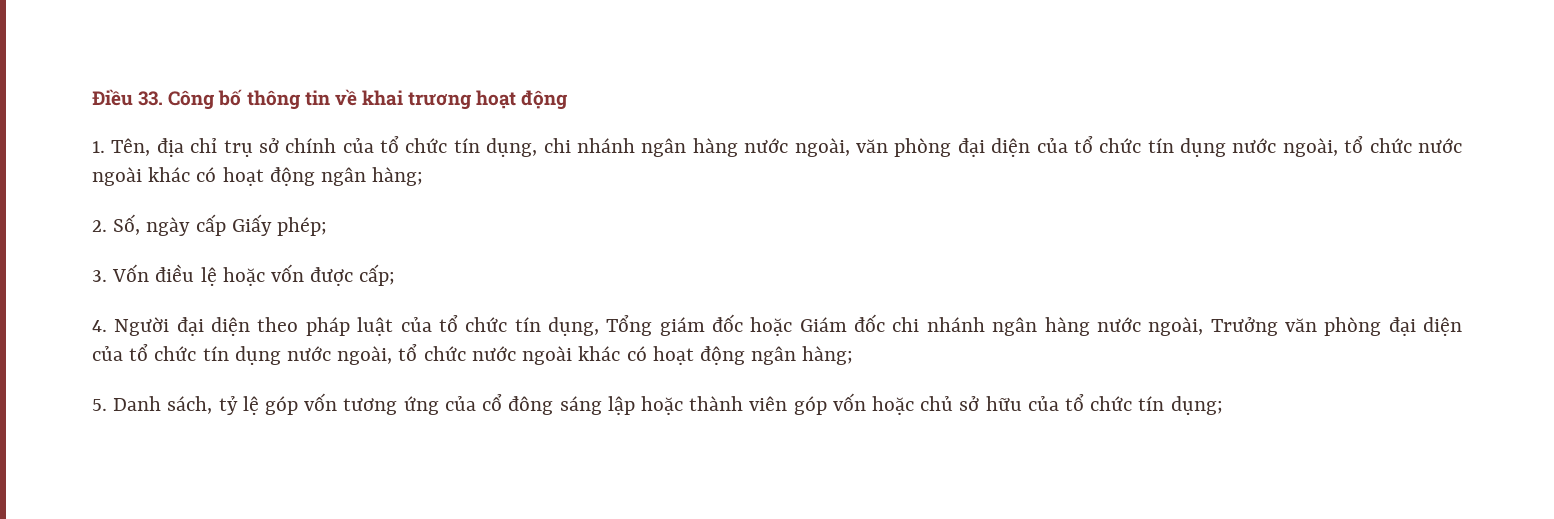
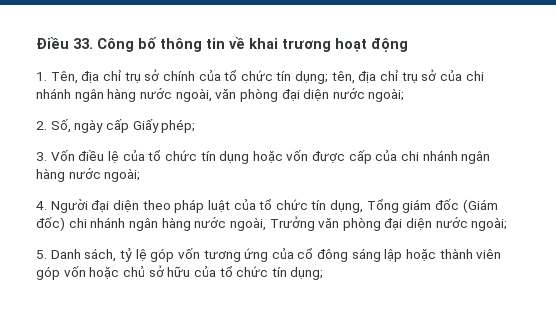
- 1. Tên, địa chỉ trụ sở chính của tổ chức tín dụng, chi nhánh ngân hàng nước ngoài, văn phòng đại diện của tổ chức tín dụng nước ngoài, tổ chức nước ngoài khác có hoạt động ngân hàng;
+ 1. Tên, địa chỉ trụ sở chính của tổ chức tín dụng; tên, địa chỉ trụ sở của chi nhánh ngân hàng nước ngoài, văn phòng đại diện nước ngoài;
- 3. Vốn điều lệ hoặc vốn được cấp;
+ 3. Vốn điều lệ của tổ chức tín dụng hoặc vốn được cấp của chi nhánh ngân hàng nước ngoài;
- 4. Người đại diện theo pháp luật của tổ chức tín dụng, Tổng giám đốc hoặc Giám đốc chi nhánh ngân hàng nước ngoài, Trưởng văn phòng đại diện của tổ chức tín dụng nước ngoài, tổ chức nước ngoài khác có hoạt động ngân hàng;
+ 4. Người đại diện theo pháp luật của tổ chức tín dụng, Tổng giám đốc (Giám đốc) chi nhánh ngân hàng nước ngoài, Trưởng văn phòng đại diện nước ngoài;

